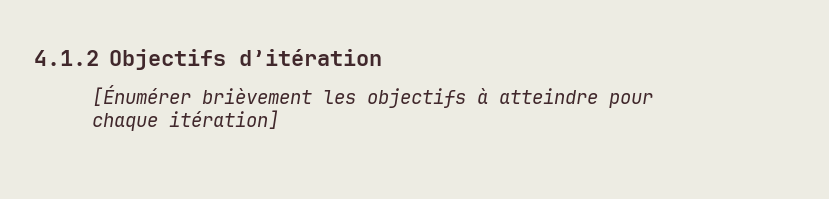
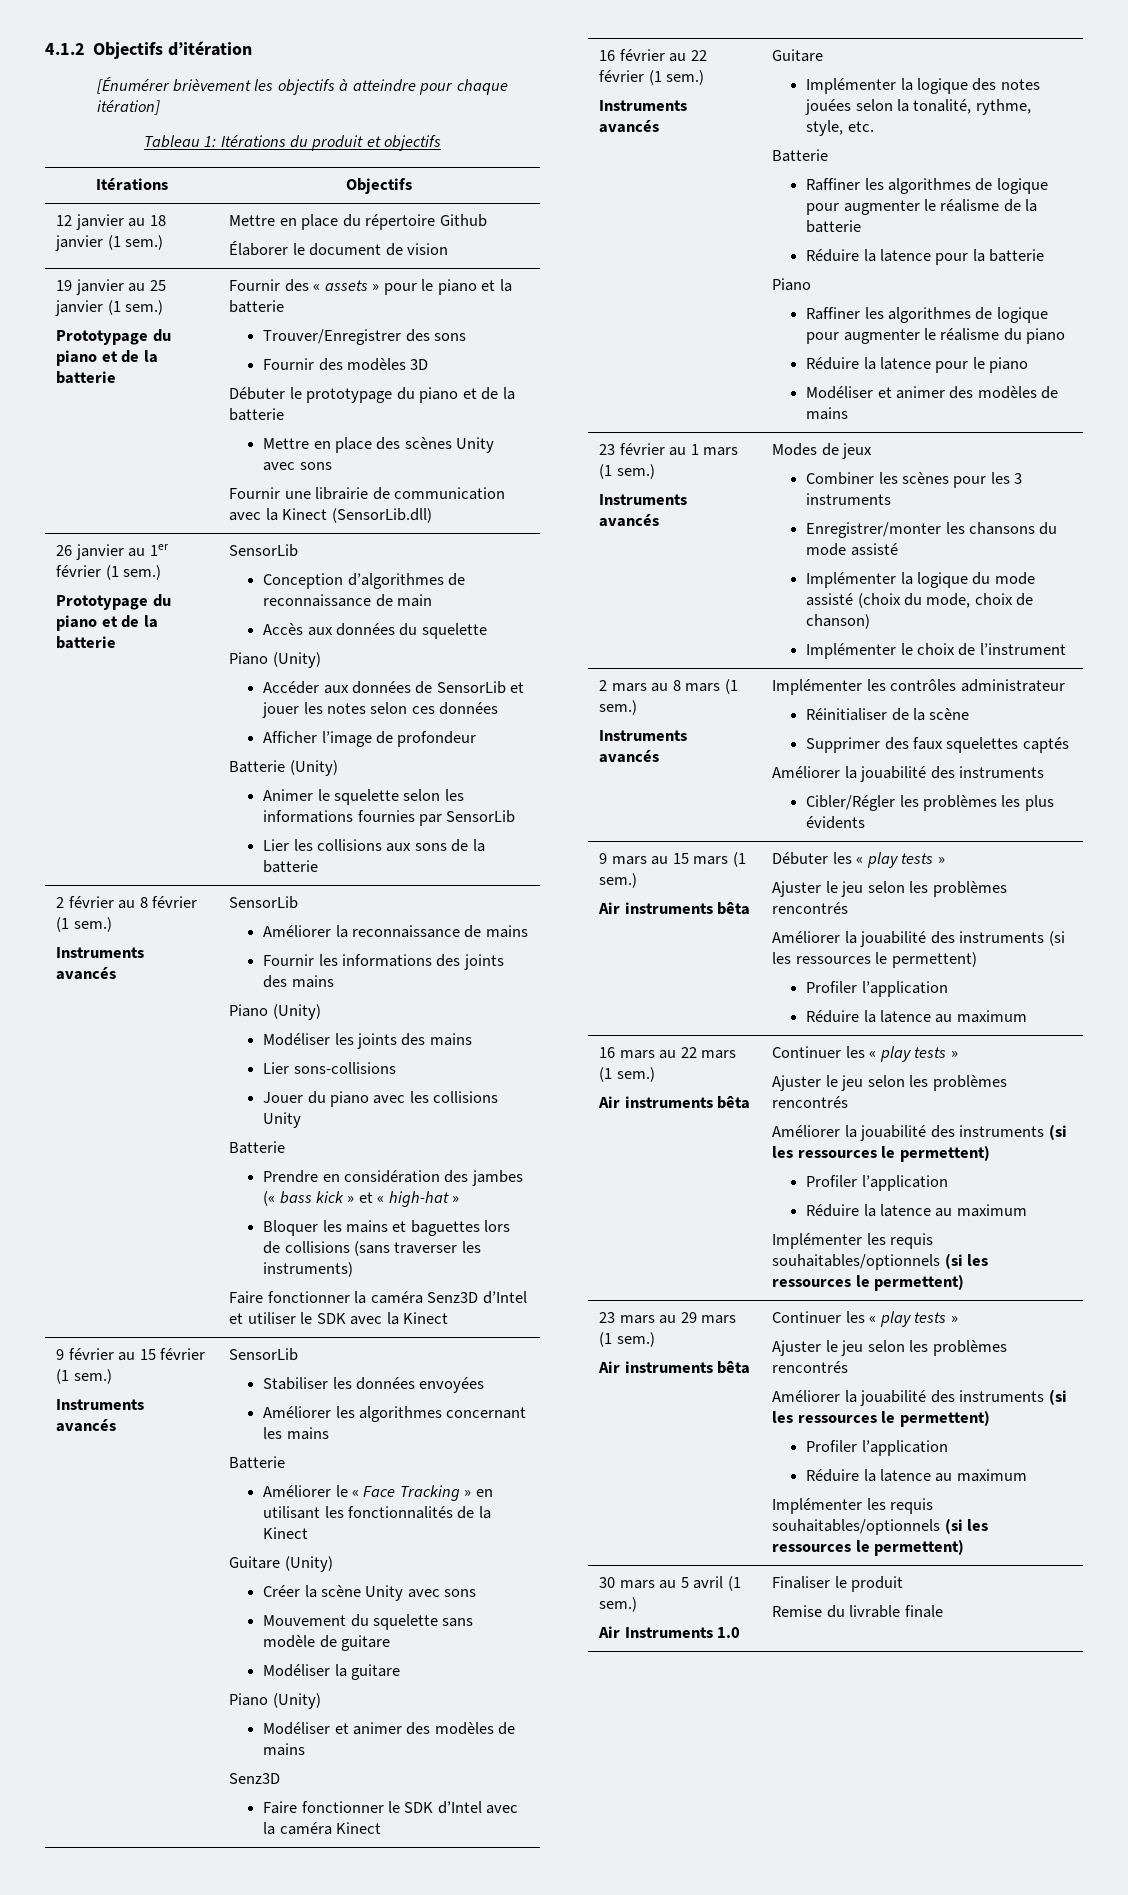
+ Tableau 1: Itérations du produit et objectifs
+ Itérations | Objectifs
+ 12 janvier au 18 janvier (1 sem.) | Mettre en place du répertoire Github
+ Élaborer le document de vision
+ 19 janvier au 25 janvier (1 sem.)
+ Prototypage du piano et de la batterie | Fournir des « assets » pour le piano et la batterie
+ Trouver/Enregistrer des sons
+ Fournir des modèles 3D
+ Débuter le prototypage du piano et de la batterie
+ Mettre en place des scènes Unity avec sons
+ Fournir une librairie de communication avec la Kinect (SensorLib.dll)
+ 26 janvier au 1er février (1 sem.)
+ Prototypage du piano et de la batterie | SensorLib
+ Conception d’algorithmes de reconnaissance de main
+ Accès aux données du squelette
+ Piano (Unity)
+ Accéder aux données de SensorLib et jouer les notes selon ces données
+ Afficher l’image de profondeur
+ Batterie (Unity)
+ Animer le squelette selon les informations fournies par SensorLib
+ Lier les collisions aux sons de la batterie
+ 2 février au 8 février (1 sem.)
+ Instruments avancés | SensorLib
+ Améliorer la reconnaissance de mains
+ Fournir les informations des joints des mains
+ Piano (Unity)
+ Modéliser les joints des mains
+ Lier sons-collisions
+ Jouer du piano avec les collisions Unity
+ Batterie
+ Prendre en considération des jambes (« bass kick » et « high-hat »
+ Bloquer les mains et baguettes lors de collisions (sans traverser les instruments)
+ Faire fonctionner la caméra Senz3D d’Intel et utiliser le SDK avec la Kinect
+ 9 février au 15 février (1 sem.)
+ Instruments avancés | SensorLib
+ Stabiliser les données envoyées
+ Améliorer les algorithmes concernant les mains
+ Batterie
+ Améliorer le « Face Tracking » en utilisant les fonctionnalités de la Kinect
+ Guitare (Unity)
+ Créer la scène Unity avec sons
+ Mouvement du squelette sans modèle de guitare
+ Modéliser la guitare
+ Piano (Unity)
+ Modéliser et animer des modèles de mains
+ Senz3D
+ Faire fonctionner le SDK d’Intel avec la caméra Kinect
+ 16 février au 22 février (1 sem.)
+ Instruments avancés | Guitare
+ Implémenter la logique des notes jouées selon la tonalité, rythme, style, etc.
+ Batterie
+ Raffiner les algorithmes de logique pour augmenter le réalisme de la batterie
+ Réduire la latence pour la batterie
+ Piano
+ Raffiner les algorithmes de logique pour augmenter le réalisme du piano
+ Réduire la latence pour le piano
+ Modéliser et animer des modèles de mains
+ 23 février au 1 mars (1 sem.)
+ Instruments avancés | Modes de jeux
+ Combiner les scènes pour les 3 instruments
+ Enregistrer/monter les chansons du mode assisté
+ Implémenter la logique du mode assisté (choix du mode, choix de chanson)
+ Implémenter le choix de l’instrument
+ 2 mars au 8 mars (1 sem.)
+ Instruments avancés | Implémenter les contrôles administrateur
+ Réinitialiser de la scène
+ Supprimer des faux squelettes captés
+ Améliorer la jouabilité des instruments
+ Cibler/Régler les problèmes les plus évidents
+ 9 mars au 15 mars (1 sem.)
+ Air instruments bêta | Débuter les « play tests »
+ Ajuster le jeu selon les problèmes rencontrés
+ Améliorer la jouabilité des instruments (si les ressources le permettent)
+ Profiler l’application
+ Réduire la latence au maximum
+ 16 mars au 22 mars (1 sem.)
+ Air instruments bêta | Continuer les « play tests »
+ Ajuster le jeu selon les problèmes rencontrés
+ Améliorer la jouabilité des instruments (si les ressources le permettent)
+ Profiler l’application
+ Réduire la latence au maximum
+ Implémenter les requis souhaitables/optionnels (si les ressources le permettent)
+ 23 mars au 29 mars (1 sem.)
+ Air instruments bêta | Continuer les « play tests »
+ Ajuster le jeu selon les problèmes rencontrés
+ Améliorer la jouabilité des instruments (si les ressources le permettent)
+ Profiler l’application
+ Réduire la latence au maximum
+ Implémenter les requis souhaitables/optionnels (si les ressources le permettent)
+ 30 mars au 5 avril (1 sem.)
+ Air Instruments 1.0 | Finaliser le produit
+ Remise du livrable finale

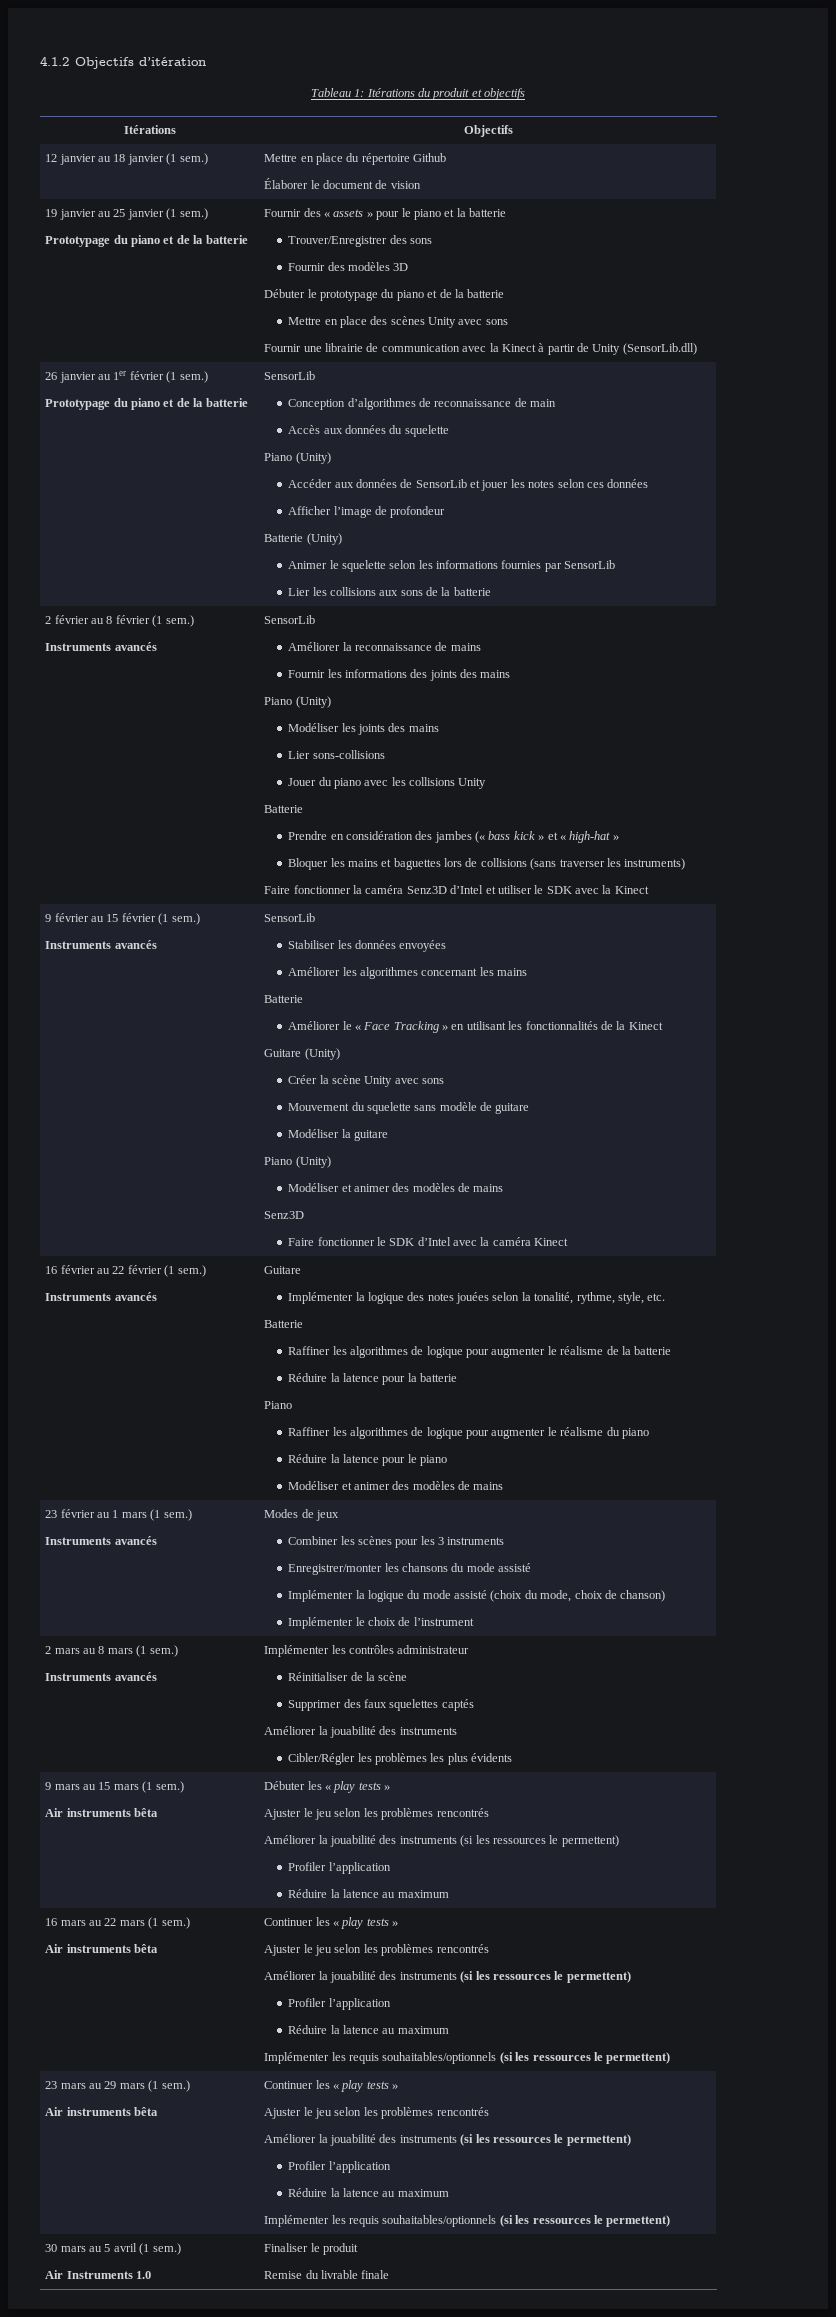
- [Énumérer brièvement les objectifs à atteindre pour chaque itération]
- Fournir une librairie de communication avec la Kinect (SensorLib.dll)
+ Fournir une librairie de communication avec la Kinect à partir de Unity (SensorLib.dll)

